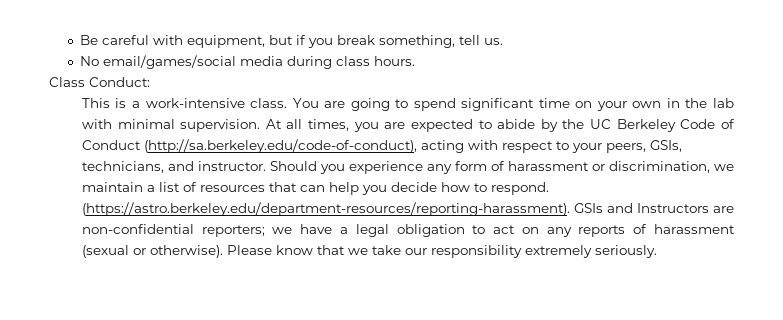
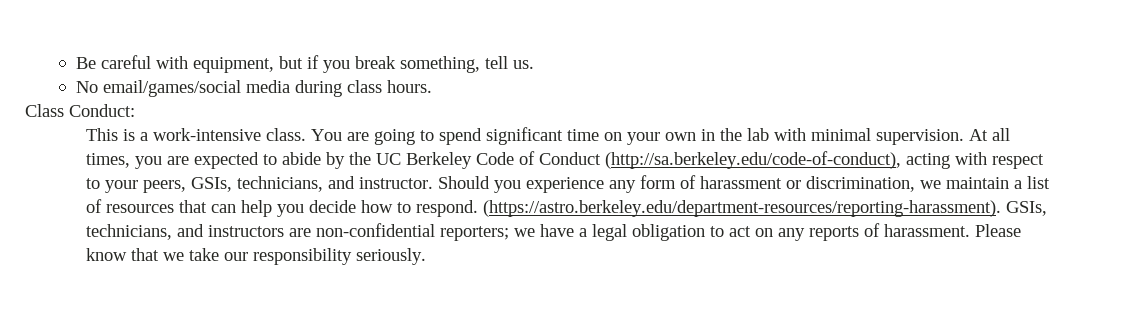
- (https://astro.berkeley.edu/department-resources/reporting-harassment). GSIs and Instructors are non-confidential reporters; we have a legal obligation to act on any reports of harassment (sexual or otherwise).
+ (https://astro.berkeley.edu/department-resources/reporting-harassment). GSIs, technicians, and instructors are non-confidential reporters; we have a legal obligation to act on any reports of harassment.
- Please know that we take our responsibility extremely seriously.
+ Please know that we take our responsibility seriously.

